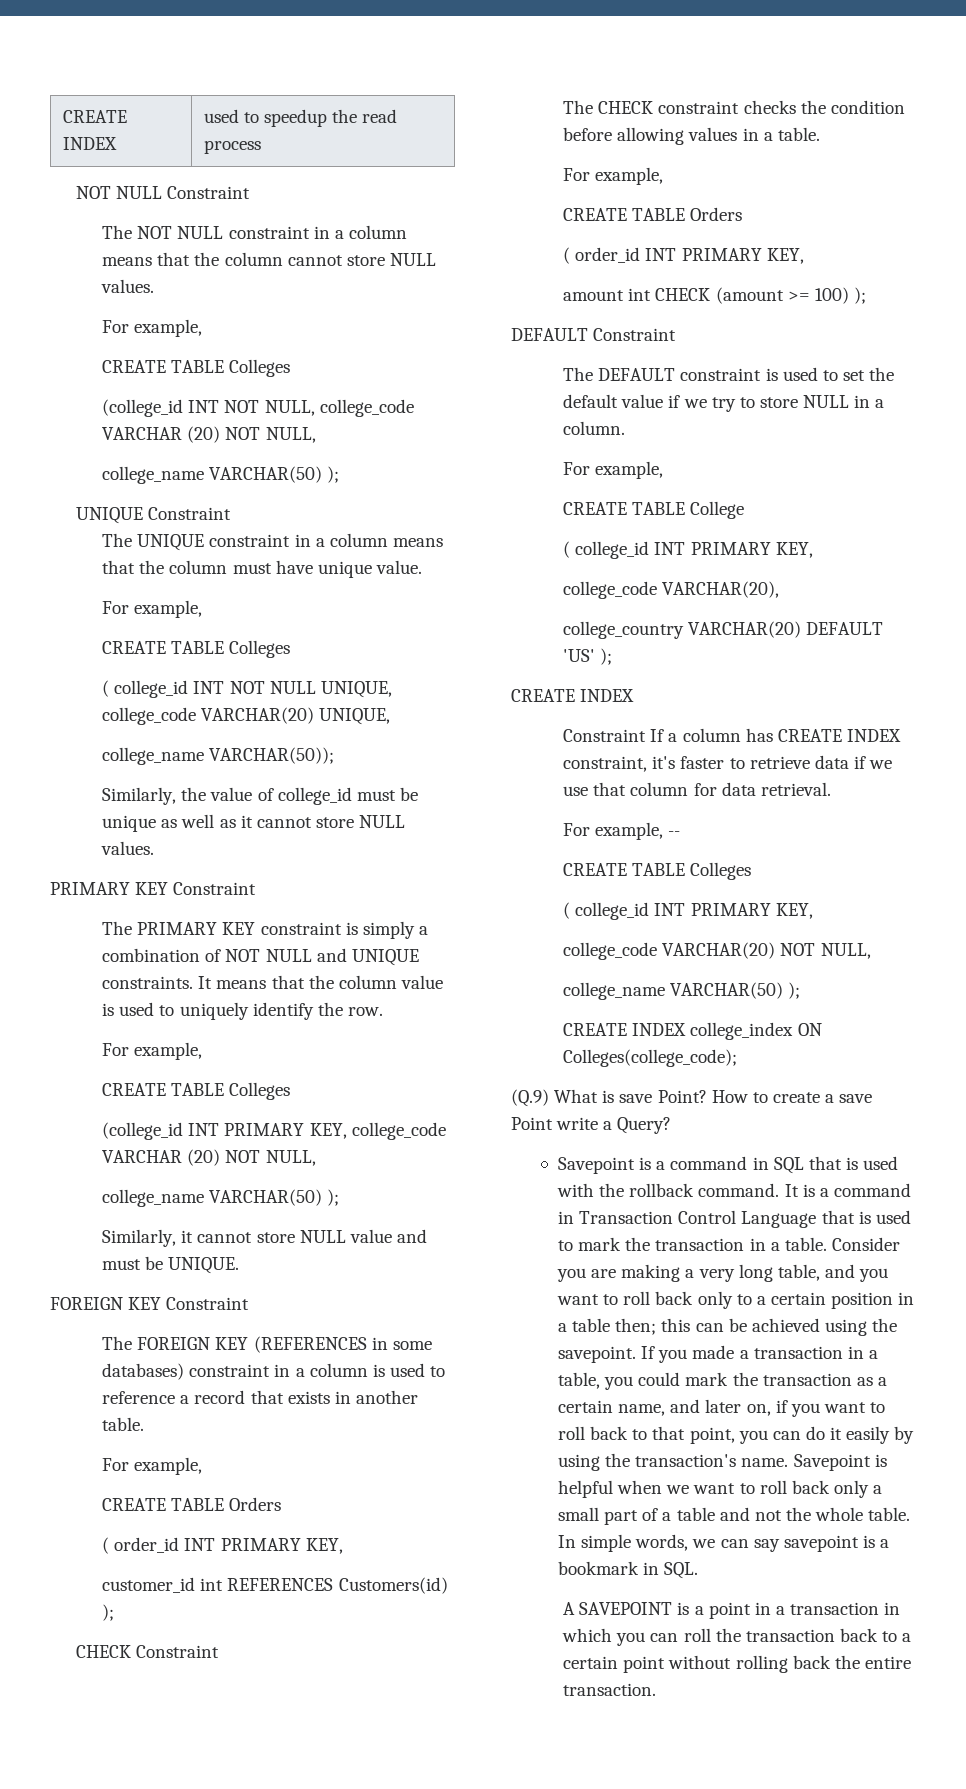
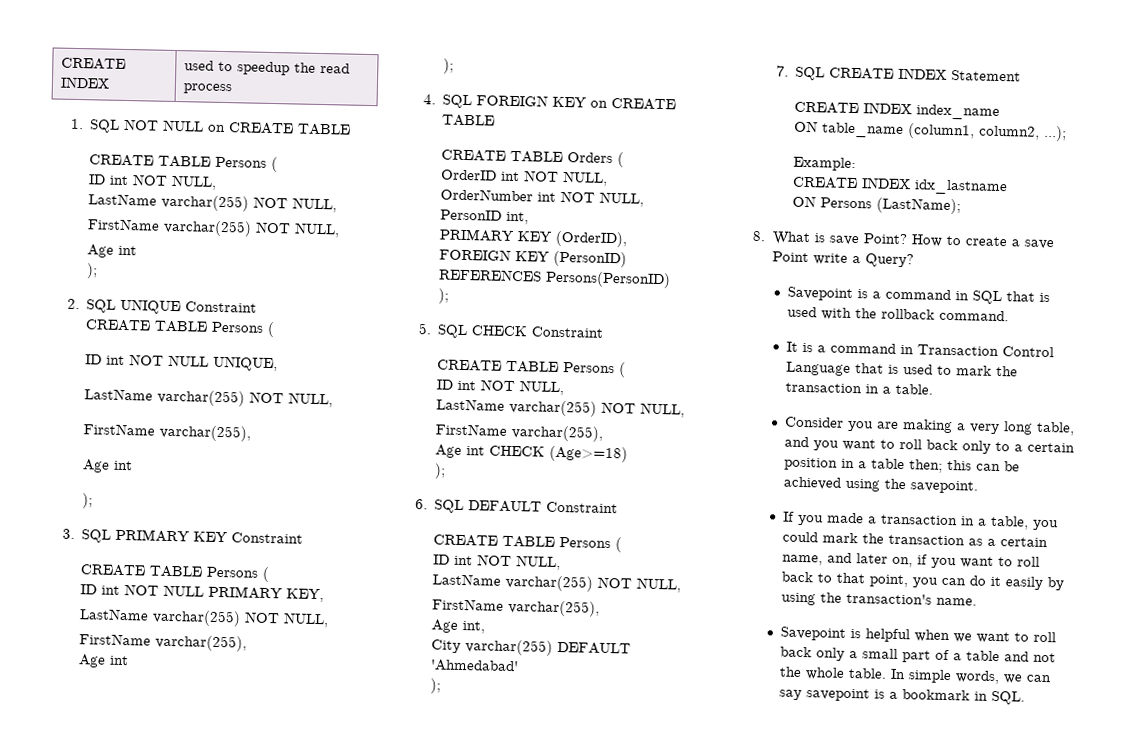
- NOT NULL Constraint
- The NOT NULL constraint in a column means that the column cannot store NULL values.
- For example,
- CREATE TABLE Colleges
- (college_id INT NOT NULL, college_code VARCHAR (20) NOT NULL,
- college_name VARCHAR(50) );
- UNIQUE Constraint
- The UNIQUE constraint in a column means that the column must have unique value.
- For example,
- CREATE TABLE Colleges
- ( college_id INT NOT NULL UNIQUE, college_code VARCHAR(20) UNIQUE,
- college_name VARCHAR(50));
- Similarly, the value of college_id must be unique as well as it cannot store NULL values.
- PRIMARY KEY Constraint
- The PRIMARY KEY constraint is simply a combination of NOT NULL and UNIQUE constraints. It means that the column value is used to uniquely identify the row.
- For example,
- CREATE TABLE Colleges
- (college_id INT PRIMARY KEY, college_code VARCHAR (20) NOT NULL,
- college_name VARCHAR(50) );
- Similarly, it cannot store NULL value and must be UNIQUE.
- FOREIGN KEY Constraint
- The FOREIGN KEY (REFERENCES in some databases) constraint in a column is used to reference a record that exists in another table.
- For example,
- CREATE TABLE Orders
- ( order_id INT PRIMARY KEY,
- customer_id int REFERENCES Customers(id) );
- CHECK Constraint
- The CHECK constraint checks the condition before allowing values in a table.
- For example,
- CREATE TABLE Orders
- ( order_id INT PRIMARY KEY,
- amount int CHECK (amount >= 100) );
- DEFAULT Constraint
- The DEFAULT constraint is used to set the default value if we try to store NULL in a column.
- For example,
- CREATE TABLE College
- ( college_id INT PRIMARY KEY,
- college_code VARCHAR(20),
- college_country VARCHAR(20) DEFAULT 'US' );
- CREATE INDEX
- Constraint If a column has CREATE INDEX constraint, it's faster to retrieve data if we use that column for data retrieval.
- For example, --
- CREATE TABLE Colleges
- ( college_id INT PRIMARY KEY,
- college_code VARCHAR(20) NOT NULL,
- college_name VARCHAR(50) );
- CREATE INDEX college_index ON Colleges(college_code);
- (Q.9) What is save Point?
+ 1. SQL NOT NULL on CREATE TABLE
+ CREATE TABLE Persons (
+ ID int NOT NULL,
+ LastName varchar(255) NOT NULL,
+ FirstName varchar(255) NOT NULL,
+ Age int
+ );
+ 2. SQL UNIQUE Constraint
+ CREATE TABLE Persons (
+ ID int NOT NULL UNIQUE,
+ LastName varchar(255) NOT NULL,
+ FirstName varchar(255),
+ Age int
+ );
+ 3. SQL PRIMARY KEY Constraint
+ CREATE TABLE Persons (
+ ID int NOT NULL PRIMARY KEY,
+ LastName varchar(255) NOT NULL,
+ FirstName varchar(255),
+ Age int
+ );
+ 4. SQL FOREIGN KEY on CREATE TABLE
+ CREATE TABLE Orders (
+ OrderID int NOT NULL,
+ OrderNumber int NOT NULL,
+ PersonID int,
+ PRIMARY KEY (OrderID),
+ FOREIGN KEY (PersonID) REFERENCES Persons(PersonID)
+ );
+ 5. SQL CHECK Constraint
+ CREATE TABLE Persons (
+ ID int NOT NULL,
+ LastName varchar(255) NOT NULL,
+ FirstName varchar(255),
+ Age int CHECK (Age>=18)
+ );
+ 6. SQL DEFAULT Constraint
+ CREATE TABLE Persons (
+ ID int NOT NULL,
+ LastName varchar(255) NOT NULL,
+ FirstName varchar(255),
+ Age int,
+ City varchar(255) DEFAULT 'Ahmedabad'
+ );
+ 7. SQL CREATE INDEX Statement
+ CREATE INDEX index_name
+ ON table_name (column1, column2, ...);
+ Example:
+ CREATE INDEX idx_lastname
+ ON Persons (LastName);
+ 8. What is save Point?
- Savepoint is a command in SQL that is used with the rollback command. It is a command in Transaction Control Language that is used to mark the transaction in a table. Consider you are making a very long table, and you want to roll back only to a certain position in a table then;
+ Savepoint is a command in SQL that is used with the rollback command.
+ It is a command in Transaction Control Language that is used to mark the transaction in a table.
+ Consider you are making a very long table, and you want to roll back only to a certain position in a table then;
- this can be achieved using the savepoint. If you made a transaction in a table, you could mark the transaction as a certain name, and later on, if you want to roll back to that point, you can do it easily by using the transaction's name. Savepoint is helpful when we want to roll back only a small part of a table and not the whole table.
+ this can be achieved using the savepoint.
+ If you made a transaction in a table, you could mark the transaction as a certain name, and later on, if you want to roll back to that point, you can do it easily by using the transaction's name.
+ Savepoint is helpful when we want to roll back only a small part of a table and not the whole table.
- A SAVEPOINT is a point in a transaction in which you can roll the transaction back to a certain point without rolling back the entire transaction.

